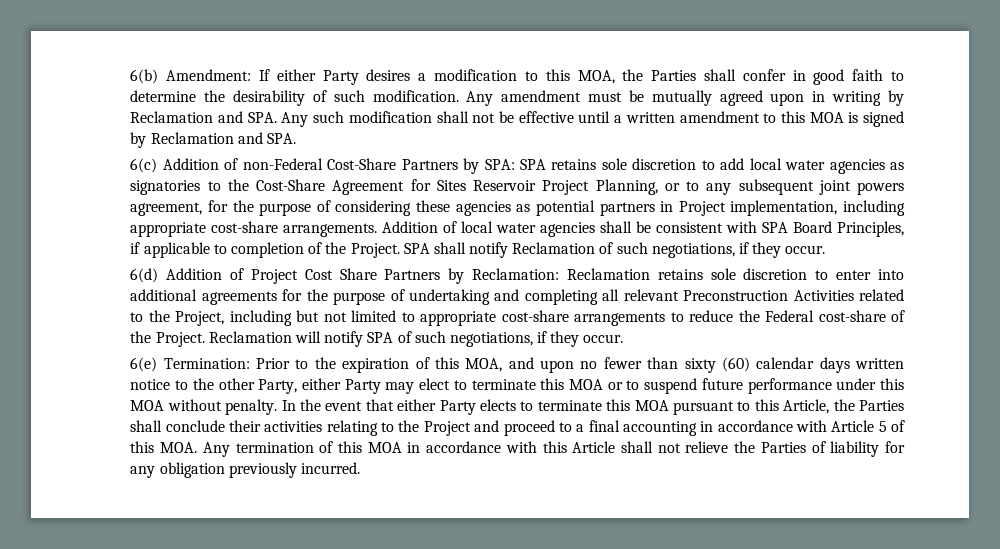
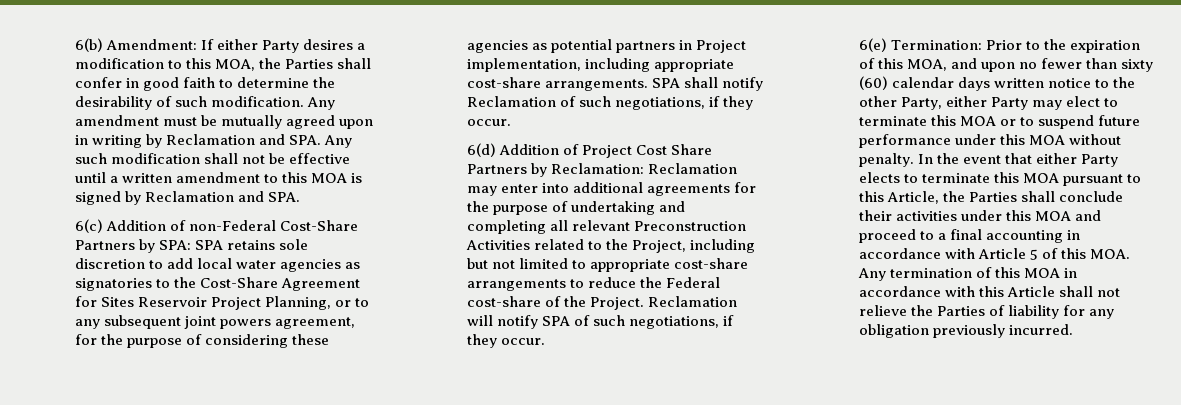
- Addition of local water agencies shall be consistent with SPA Board Principles, if applicable to completion of the Project.
- 6(d) Addition of Project Cost Share Partners by Reclamation: Reclamation retains sole discretion to enter into additional agreements for the purpose of undertaking and completing all relevant Preconstruction Activities related to the Project, including but not limited to appropriate cost-share arrangements to reduce the Federal cost-share of the Project.
+ 6(d) Addition of Project Cost Share Partners by Reclamation: Reclamation may enter into additional agreements for the purpose of undertaking and completing all relevant Preconstruction Activities related to the Project, including but not limited to appropriate cost-share arrangements to reduce the Federal cost-share of the Project.
- In the event that either Party elects to terminate this MOA pursuant to this Article, the Parties shall conclude their activities relating to the Project and proceed to a final accounting in accordance with Article 5 of this MOA. Any termination of this MOA in accordance with this Article shall not relieve the Parties of liability for any obligation previously incurred.
+ In the event that either Party elects to terminate this MOA pursuant to this Article, the Parties shall conclude their activities under this MOA and proceed to a final accounting in accordance with Article 5 of this MOA. Any termination of this MOA in accordance with this Article shall not relieve the Parties of liability for any obligation previously incurred.

